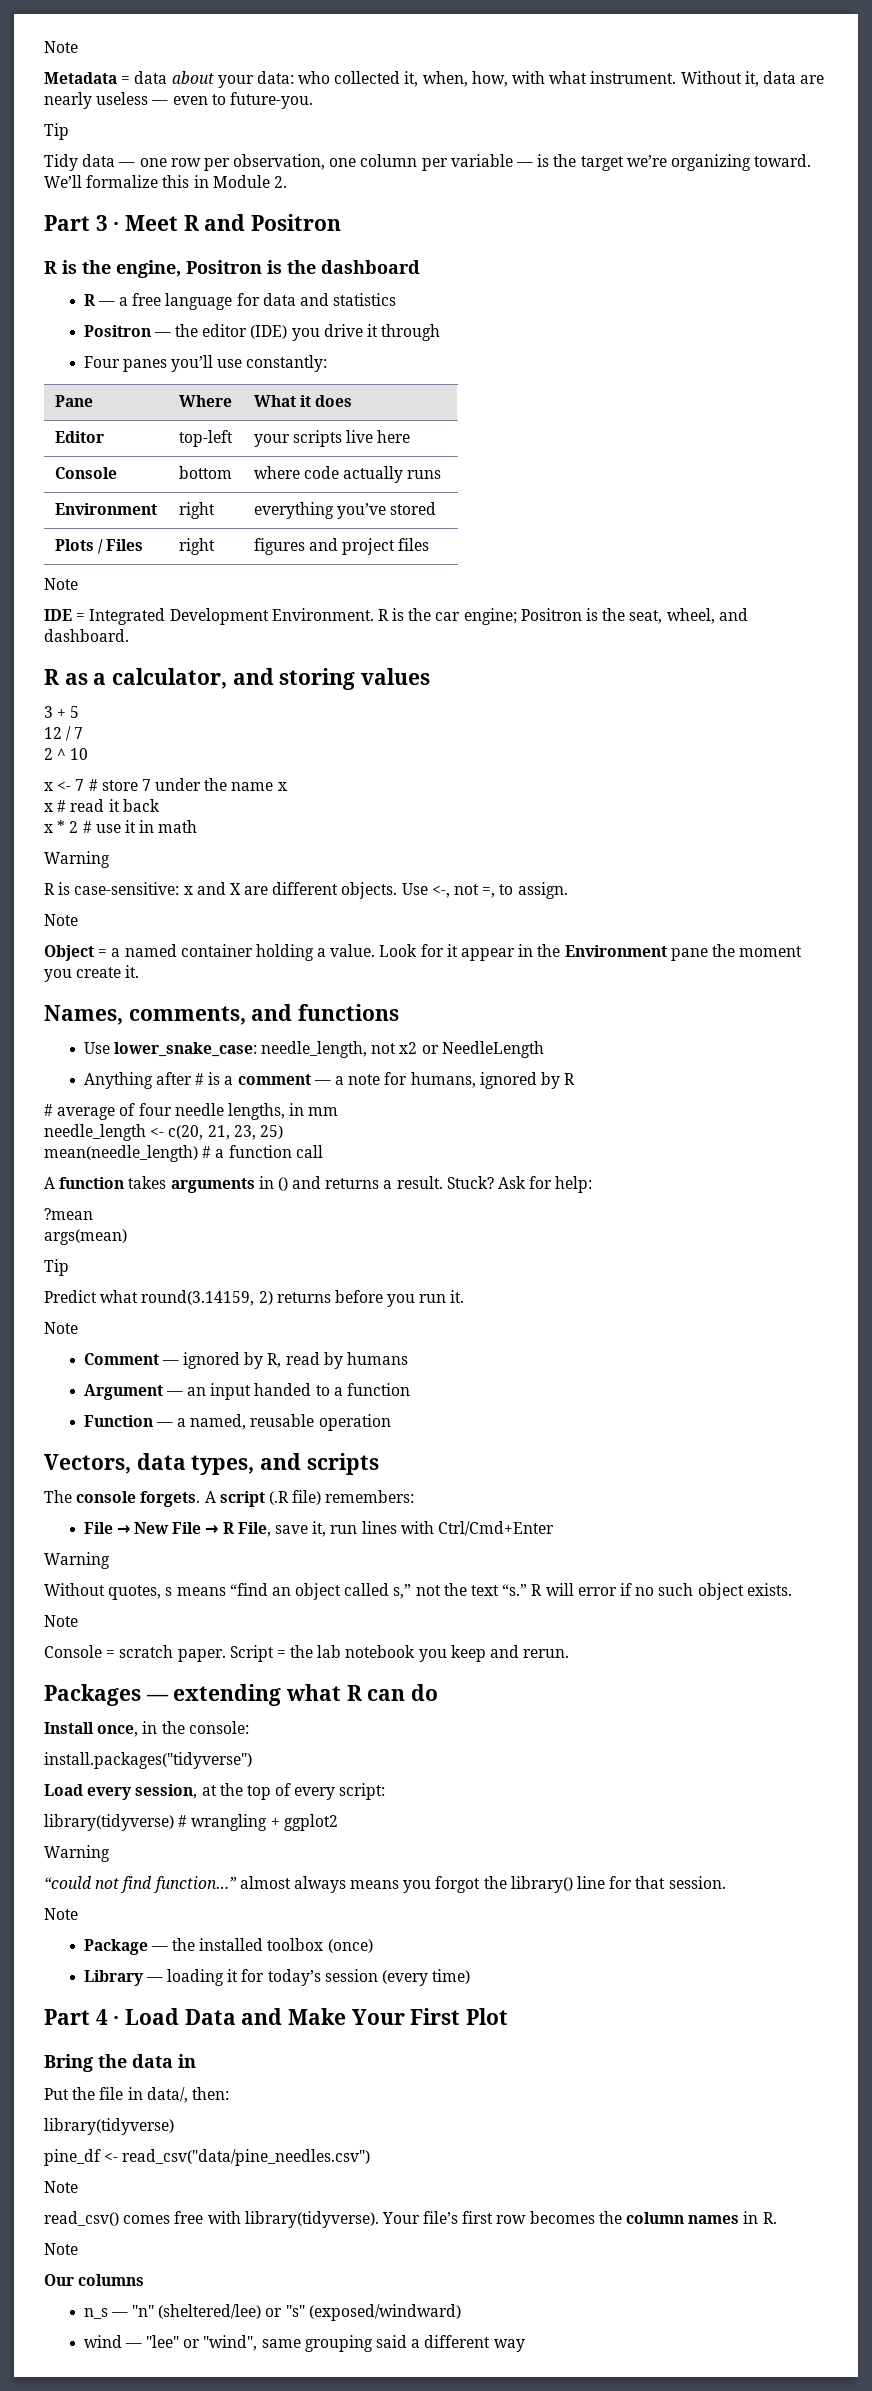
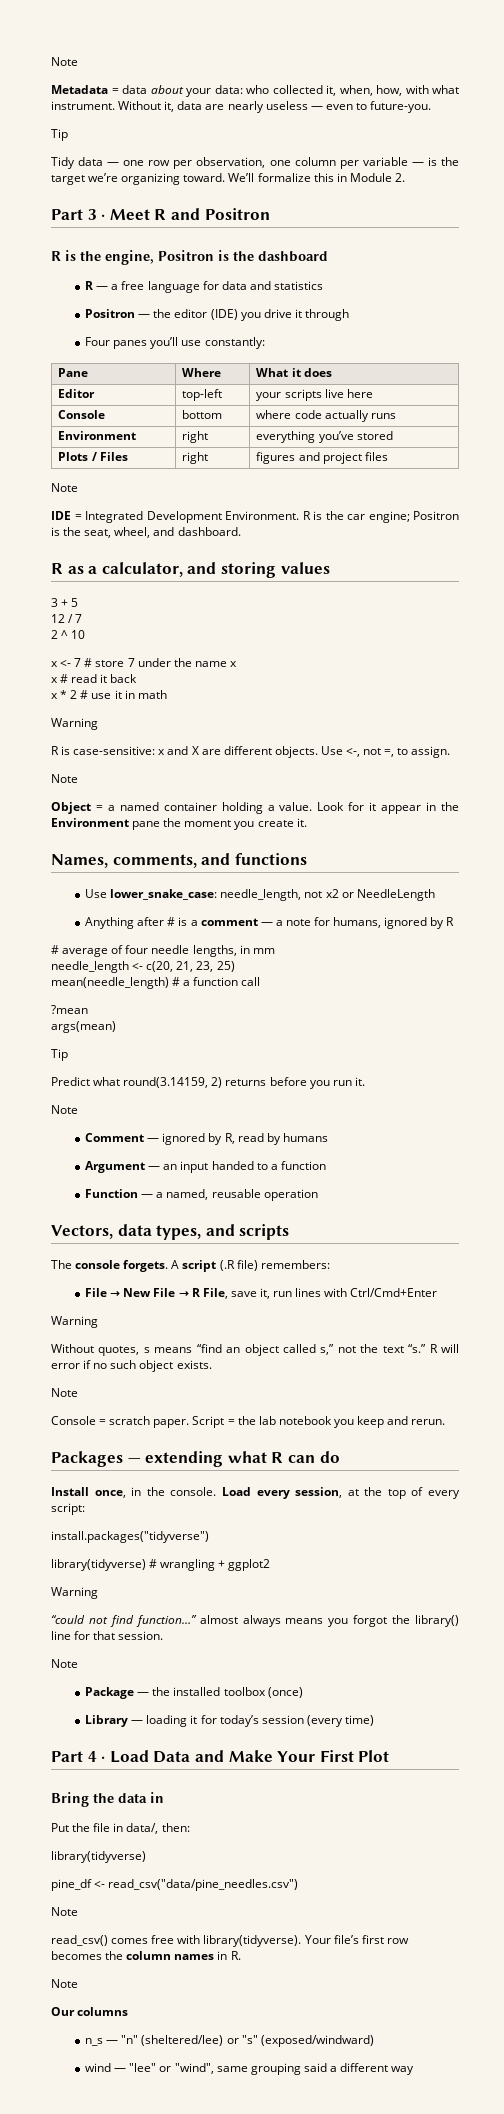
- A function takes arguments in () and returns a result. Stuck? Ask for help:
- Install once, in the console:
- install.packages("tidyverse")
- Load every session, at the top of every script:
+ Install once, in the console. Load every session, at the top of every script:
+ install.packages("tidyverse")

